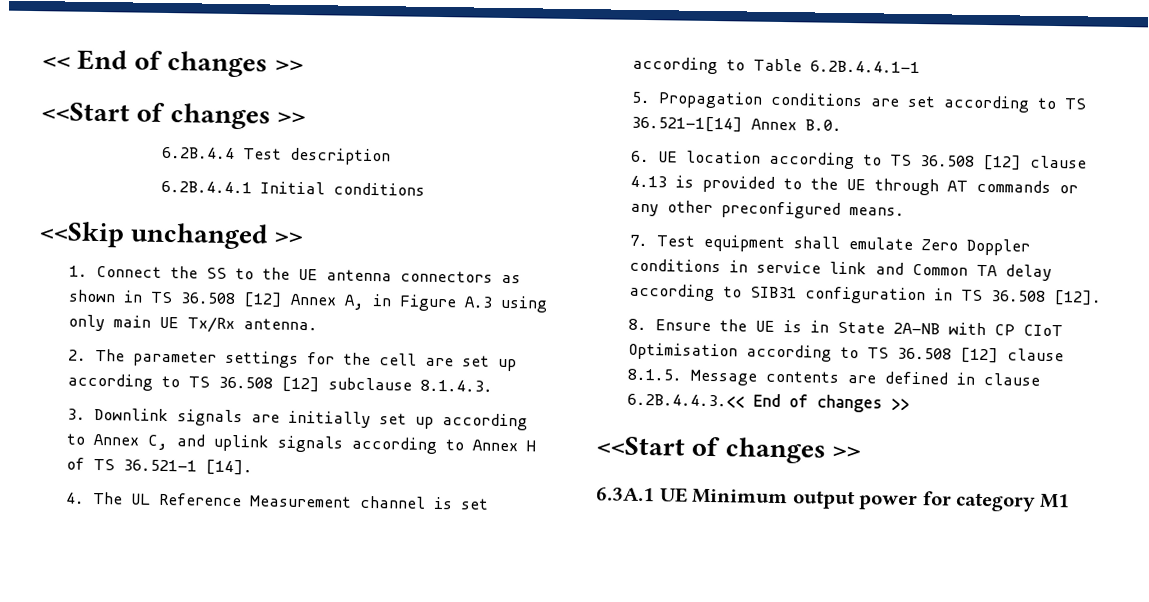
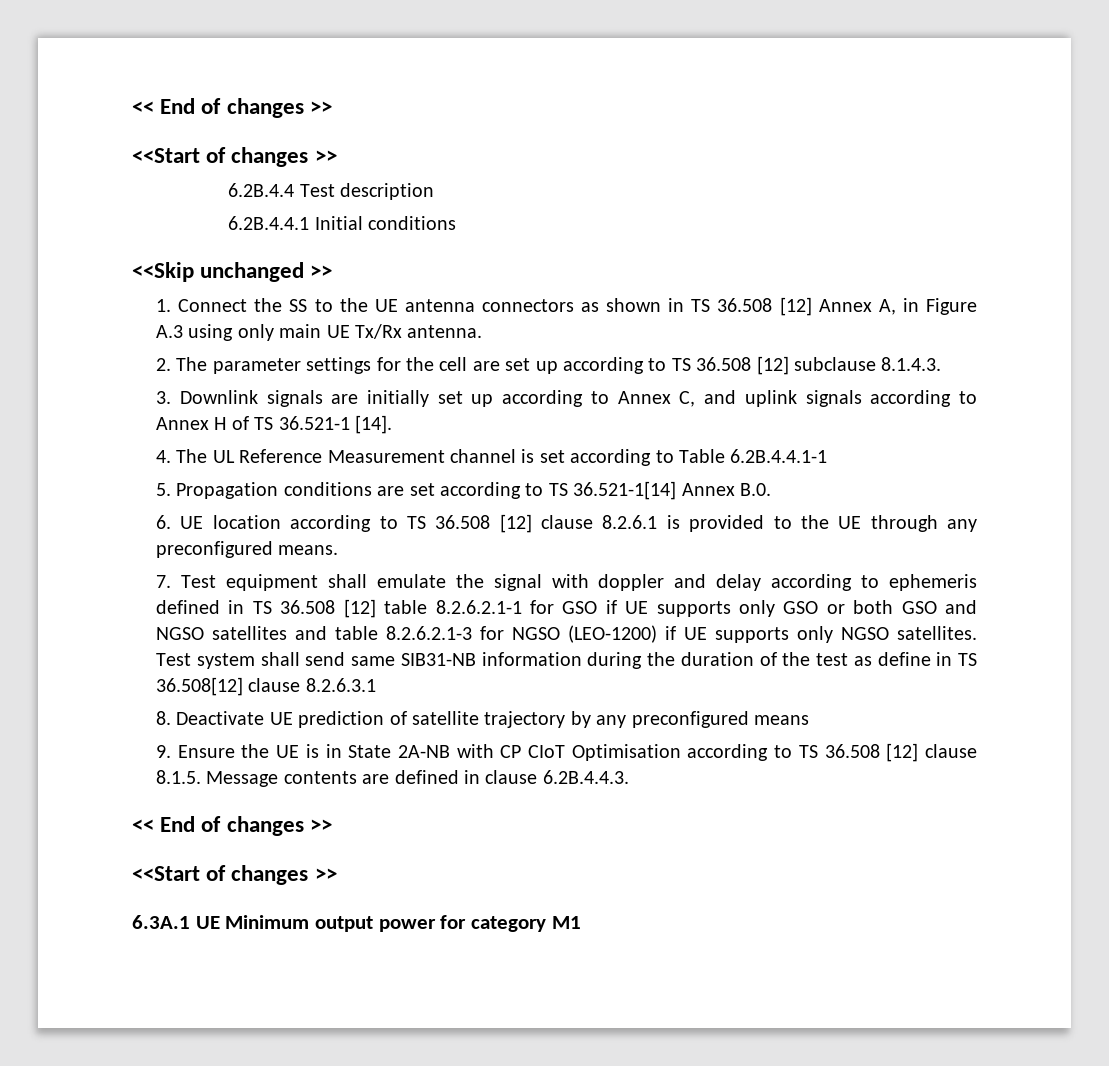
- 6. UE location according to TS 36.508 [12] clause 4.13 is provided to the UE through AT commands or any other preconfigured means.
+ 6. UE location according to TS 36.508 [12] clause 8.2.6.1 is provided to the UE through any preconfigured means.
- 7. Test equipment shall emulate Zero Doppler conditions in service link and Common TA delay according to SIB31 configuration in TS 36.508 [12].
- 8. Ensure the UE is in State 2A-NB with CP CIoT Optimisation according to TS 36.508 [12] clause 8.1.5. Message contents are defined in clause 6.2B.4.4.3.<< End of changes >>
+ 7. Test equipment shall emulate the signal with doppler and delay according to ephemeris defined in TS 36.508 [12] table 8.2.6.2.1-1 for GSO if UE supports only GSO or both GSO and NGSO satellites and table 8.2.6.2.1-3 for NGSO (LEO-1200) if UE supports only NGSO satellites. Test system shall send same SIB31-NB information during the duration of the test as define in TS 36.508[12] clause 8.2.6.3.1
+ 8. Deactivate UE prediction of satellite trajectory by any preconfigured means
+ 9. Ensure the UE is in State 2A-NB with CP CIoT Optimisation according to TS 36.508 [12] clause 8.1.5. Message contents are defined in clause 6.2B.4.4.3.
+ << End of changes >>

